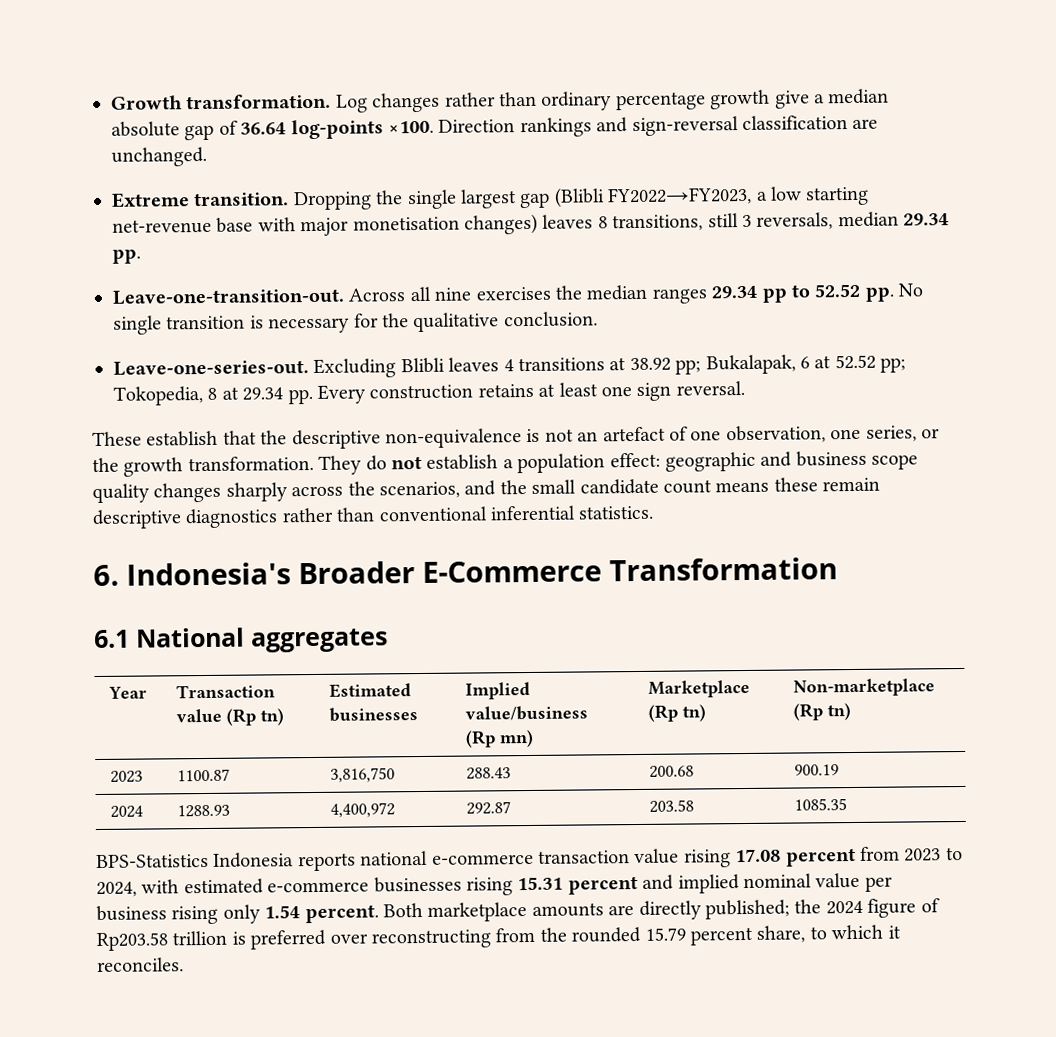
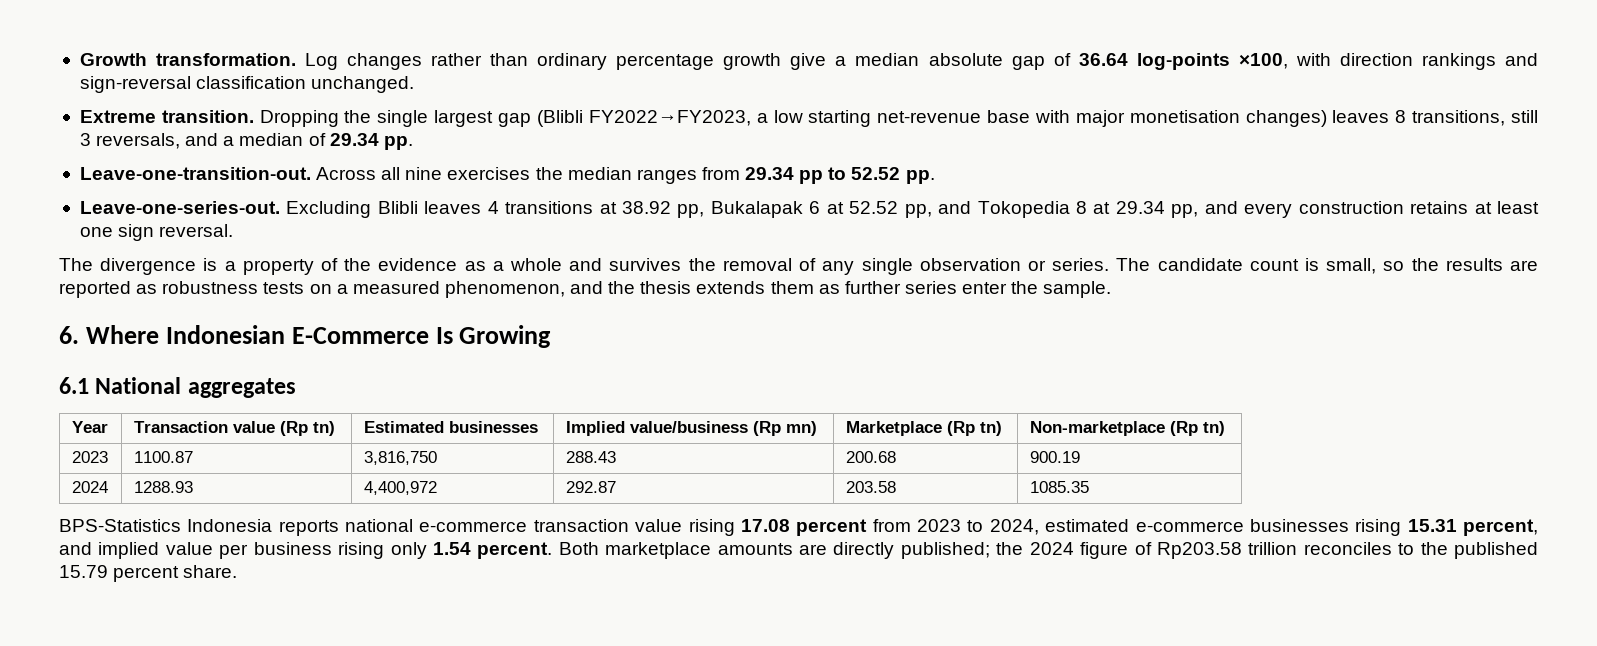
- Log changes rather than ordinary percentage growth give a median absolute gap of 36.64 log-points ×100. Direction rankings and sign-reversal classification are unchanged.
+ Log changes rather than ordinary percentage growth give a median absolute gap of 36.64 log-points ×100, with direction rankings and sign-reversal classification unchanged.
- Dropping the single largest gap (Blibli FY2022→FY2023, a low starting net-revenue base with major monetisation changes) leaves 8 transitions, still 3 reversals, median 29.34 pp.
+ Dropping the single largest gap (Blibli FY2022→FY2023, a low starting net-revenue base with major monetisation changes) leaves 8 transitions, still 3 reversals, and a median of 29.34 pp.
- Across all nine exercises the median ranges 29.34 pp to 52.52 pp. No single transition is necessary for the qualitative conclusion.
+ Across all nine exercises the median ranges from 29.34 pp to 52.52 pp.
- Excluding Blibli leaves 4 transitions at 38.92 pp; Bukalapak, 6 at 52.52 pp; Tokopedia, 8 at 29.34 pp. Every construction retains at least one sign reversal.
+ Excluding Blibli leaves 4 transitions at 38.92 pp, Bukalapak 6 at 52.52 pp, and Tokopedia 8 at 29.34 pp, and every construction retains at least one sign reversal.
- These establish that the descriptive non-equivalence is not an artefact of one observation, one series, or the growth transformation. They do not establish a population effect: geographic and business scope quality changes sharply across the scenarios, and the small candidate count means these remain descriptive diagnostics rather than conventional inferential statistics.
- 6. Indonesia's Broader E-Commerce Transformation
+ The divergence is a property of the evidence as a whole and survives the removal of any single observation or series. The candidate count is small, so the results are reported as robustness tests on a measured phenomenon, and the thesis extends them as further series enter the sample.
+ 6. Where Indonesian E-Commerce Is Growing
- BPS-Statistics Indonesia reports national e-commerce transaction value rising 17.08 percent from 2023 to 2024, with estimated e-commerce businesses rising 15.31 percent and implied nominal value per business rising only 1.54 percent.
+ BPS-Statistics Indonesia reports national e-commerce transaction value rising 17.08 percent from 2023 to 2024, estimated e-commerce businesses rising 15.31 percent, and implied value per business rising only 1.54 percent.
- Both marketplace amounts are directly published; the 2024 figure of Rp203.58 trillion is preferred over reconstructing from the rounded 15.79 percent share, to which it reconciles.
+ Both marketplace amounts are directly published; the 2024 figure of Rp203.58 trillion reconciles to the published 15.79 percent share.

